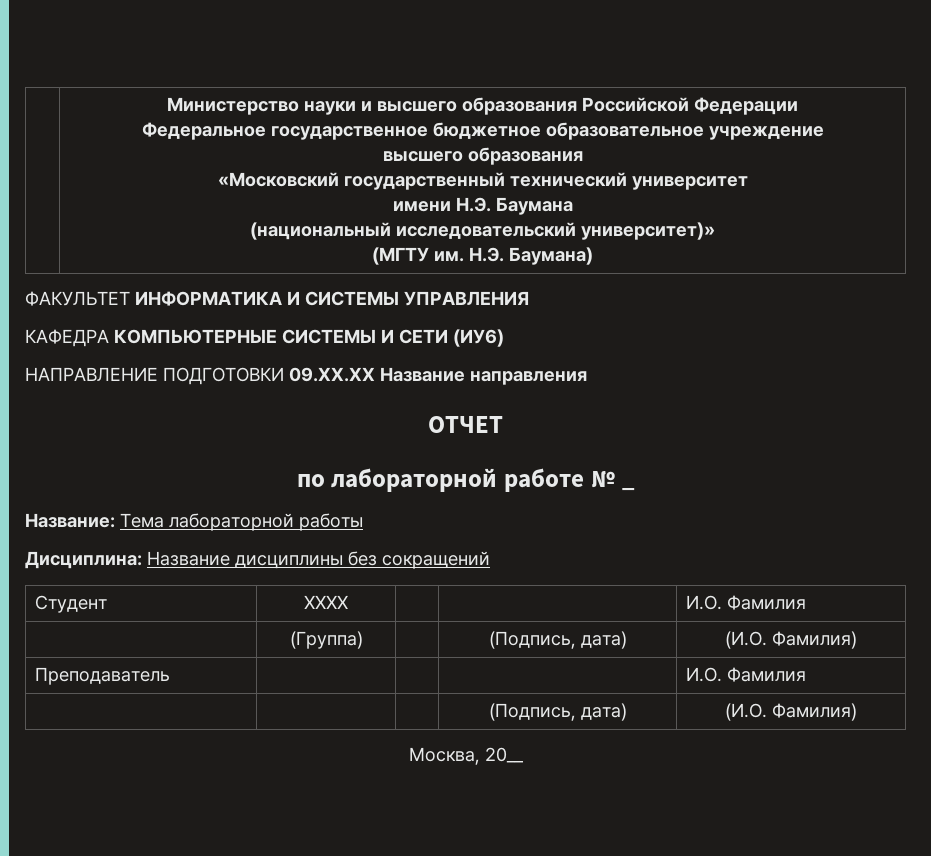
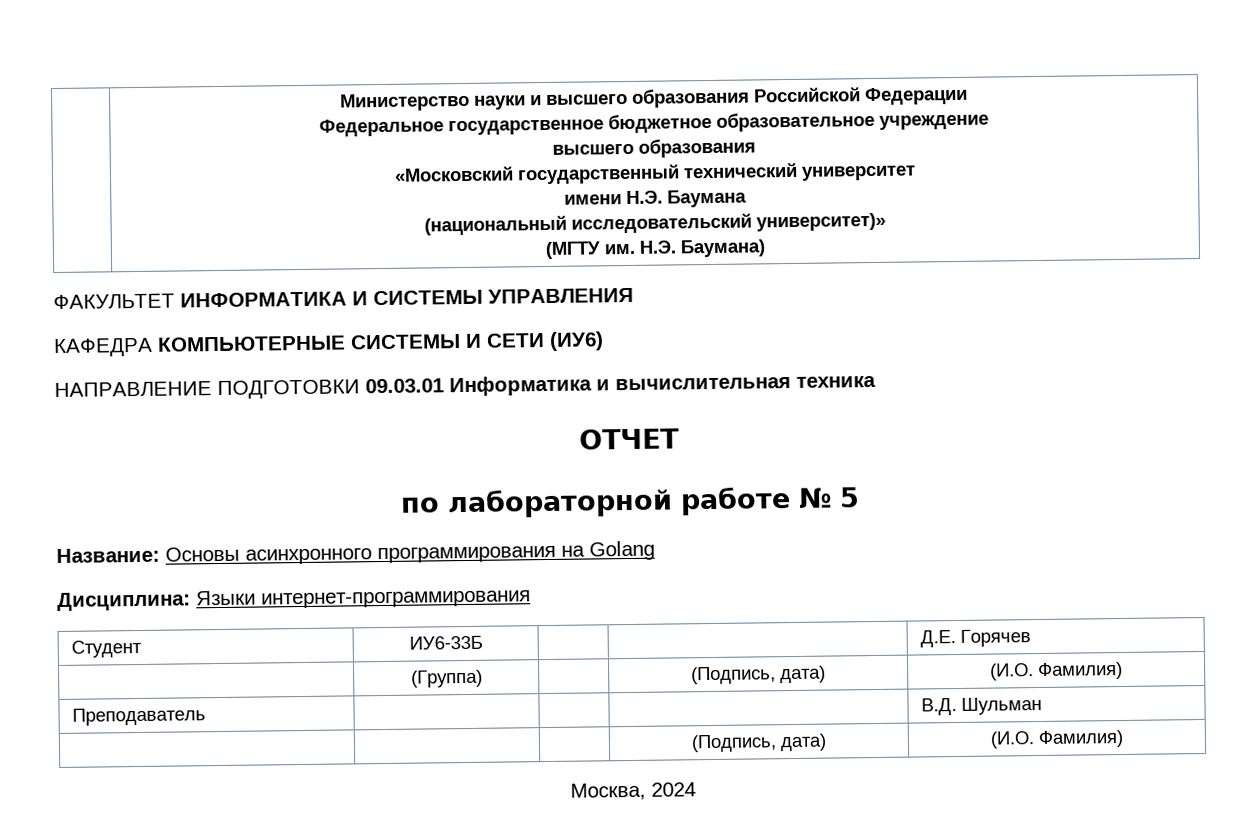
- НАПРАВЛЕНИЕ ПОДГОТОВКИ 09.ХХ.ХХ Название направления
+ НАПРАВЛЕНИЕ ПОДГОТОВКИ 09.03.01 Информатика и вычислительная техника
- по лабораторной работе № _
+ по лабораторной работе № 5
- Название: Тема лабораторной работы
- Дисциплина: Название дисциплины без сокращений
- Студент | ХХХХ | | | И.О. Фамилия
+ Название: Основы асинхронного программирования на Golang
+ Дисциплина: Языки интернет-программирования
+ Студент | ИУ6-33Б | | | Д.Е. Горячев
- Преподаватель | | | | И.О. Фамилия
+ Преподаватель | | | | В.Д. Шульман
- Москва, 20__
+ Москва, 2024

